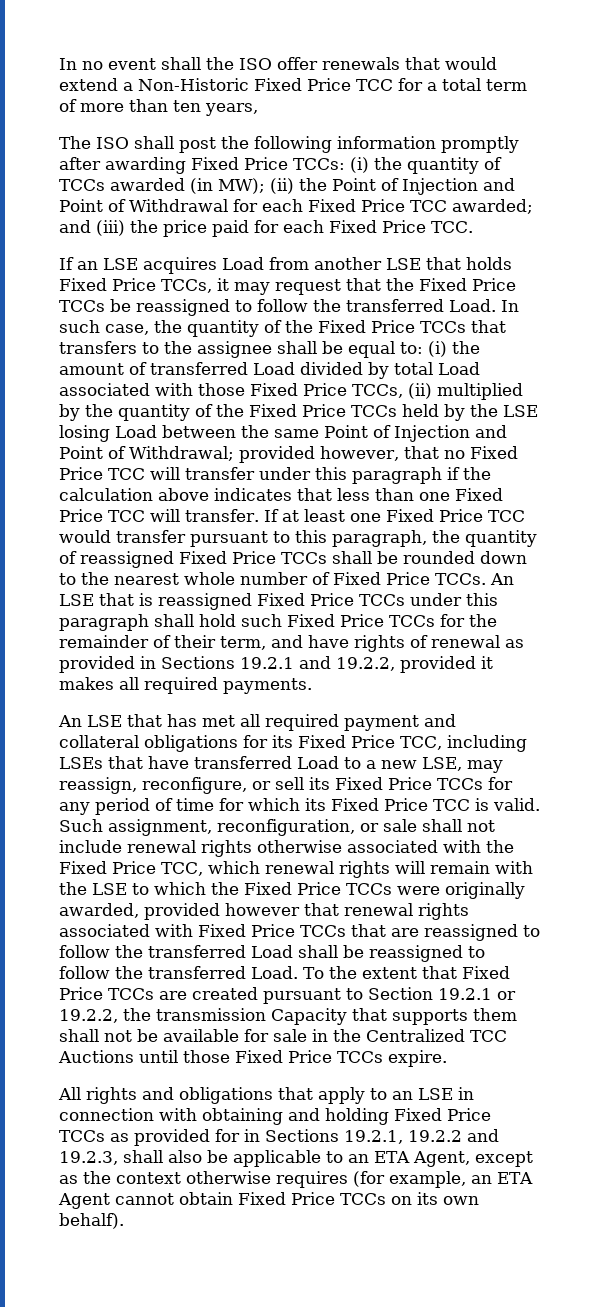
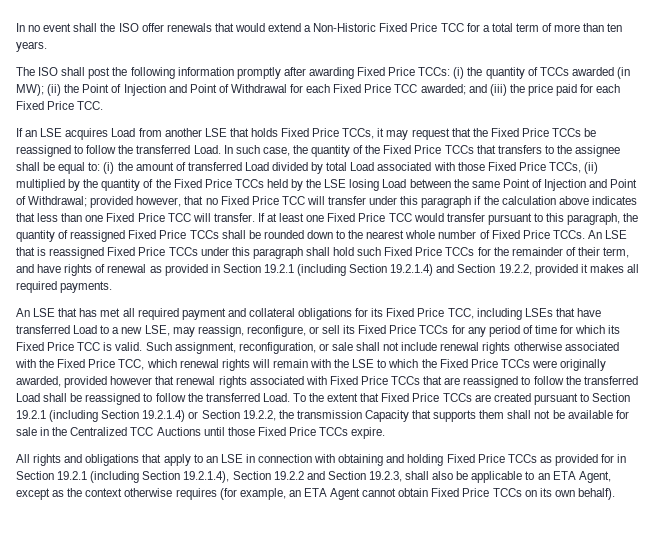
- In no event shall the ISO offer renewals that would extend a Non-Historic Fixed Price TCC for a total term of more than ten years,
+ In no event shall the ISO offer renewals that would extend a Non-Historic Fixed Price TCC for a total term of more than ten years.
- An LSE that is reassigned Fixed Price TCCs under this paragraph shall hold such Fixed Price TCCs for the remainder of their term, and have rights of renewal as provided in Sections 19.2.1 and 19.2.2, provided it makes all required payments.
+ An LSE that is reassigned Fixed Price TCCs under this paragraph shall hold such Fixed Price TCCs for the remainder of their term, and have rights of renewal as provided in Section 19.2.1 (including Section 19.2.1.4) and Section 19.2.2, provided it makes all required payments.
- To the extent that Fixed Price TCCs are created pursuant to Section 19.2.1 or 19.2.2, the transmission Capacity that supports them shall not be available for sale in the Centralized TCC Auctions until those Fixed Price TCCs expire.
+ To the extent that Fixed Price TCCs are created pursuant to Section 19.2.1 (including Section 19.2.1.4) or Section 19.2.2, the transmission Capacity that supports them shall not be available for sale in the Centralized TCC Auctions until those Fixed Price TCCs expire.
- All rights and obligations that apply to an LSE in connection with obtaining and holding Fixed Price TCCs as provided for in Sections 19.2.1, 19.2.2 and 19.2.3, shall also be applicable to an ETA Agent, except as the context otherwise requires (for example, an ETA Agent cannot obtain Fixed Price TCCs on its own behalf).
+ All rights and obligations that apply to an LSE in connection with obtaining and holding Fixed Price TCCs as provided for in Section 19.2.1 (including Section 19.2.1.4), Section 19.2.2 and Section 19.2.3, shall also be applicable to an ETA Agent, except as the context otherwise requires (for example, an ETA Agent cannot obtain Fixed Price TCCs on its own behalf).

